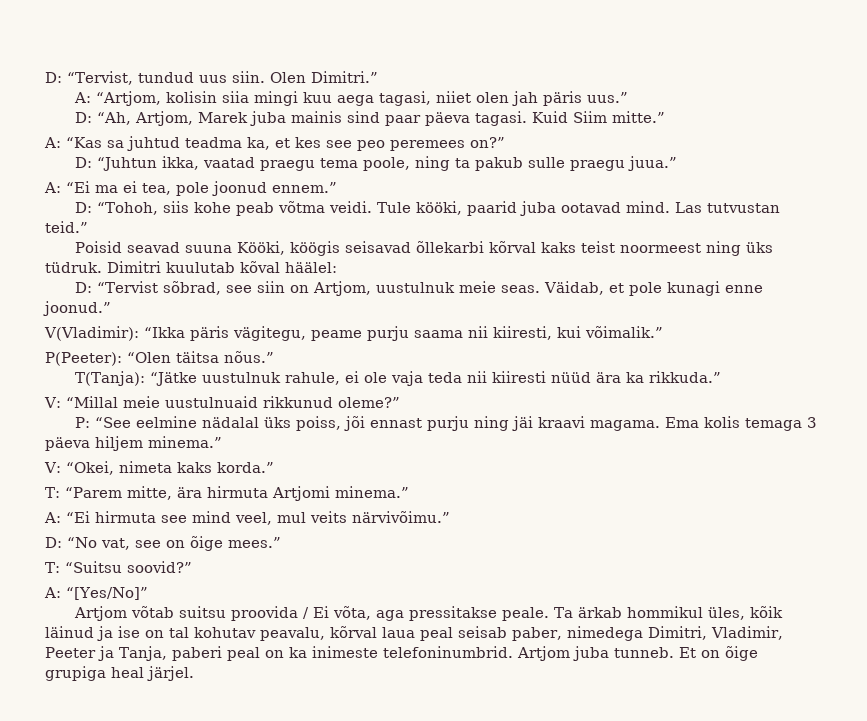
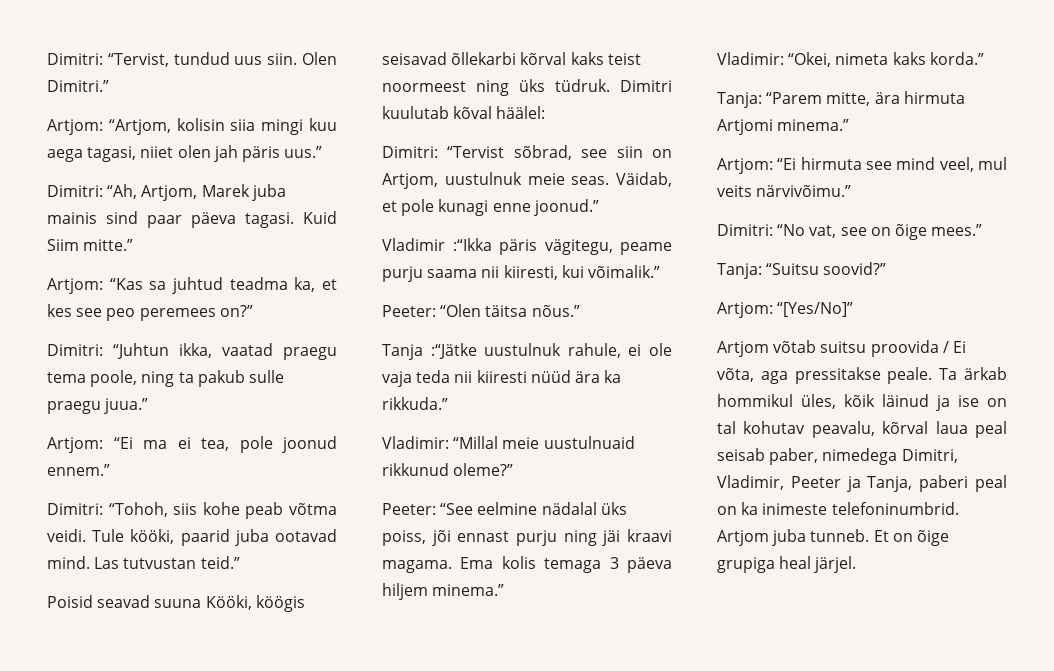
- D: “Tervist, tundud uus siin.
+ Dimitri: “Tervist, tundud uus siin.
- A: “Artjom, kolisin siia mingi kuu aega tagasi, niiet olen jah päris uus.”
+ Artjom: “Artjom, kolisin siia mingi kuu aega tagasi, niiet olen jah päris uus.”
- D: “Ah, Artjom, Marek juba mainis sind paar päeva tagasi.
+ Dimitri: “Ah, Artjom, Marek juba mainis sind paar päeva tagasi.
- A: “Kas sa juhtud teadma ka, et kes see peo peremees on?”
+ Artjom: “Kas sa juhtud teadma ka, et kes see peo peremees on?”
- D: “Juhtun ikka, vaatad praegu tema poole, ning ta pakub sulle praegu juua.”
+ Dimitri: “Juhtun ikka, vaatad praegu tema poole, ning ta pakub sulle praegu juua.”
- A: “Ei ma ei tea, pole joonud ennem.”
+ Artjom: “Ei ma ei tea, pole joonud ennem.”
- D: “Tohoh, siis kohe peab võtma veidi.
+ Dimitri: “Tohoh, siis kohe peab võtma veidi.
- D: “Tervist sõbrad, see siin on Artjom, uustulnuk meie seas.
+ Dimitri: “Tervist sõbrad, see siin on Artjom, uustulnuk meie seas.
- V(Vladimir): “Ikka päris vägitegu, peame purju saama nii kiiresti, kui võimalik.”
+ Vladimir :“Ikka päris vägitegu, peame purju saama nii kiiresti, kui võimalik.”
- P(Peeter): “Olen täitsa nõus.”
+ Peeter: “Olen täitsa nõus.”
- T(Tanja): “Jätke uustulnuk rahule, ei ole vaja teda nii kiiresti nüüd ära ka rikkuda.”
+ Tanja :“Jätke uustulnuk rahule, ei ole vaja teda nii kiiresti nüüd ära ka rikkuda.”
- V: “Millal meie uustulnuaid rikkunud oleme?”
+ Vladimir: “Millal meie uustulnuaid rikkunud oleme?”
- P: “See eelmine nädalal üks poiss, jõi ennast purju ning jäi kraavi magama.
+ Peeter: “See eelmine nädalal üks poiss, jõi ennast purju ning jäi kraavi magama.
- V: “Okei, nimeta kaks korda.”
+ Vladimir: “Okei, nimeta kaks korda.”
- T: “Parem mitte, ära hirmuta Artjomi minema.”
+ Tanja: “Parem mitte, ära hirmuta Artjomi minema.”
- A: “Ei hirmuta see mind veel, mul veits närvivõimu.”
+ Artjom: “Ei hirmuta see mind veel, mul veits närvivõimu.”
- D: “No vat, see on õige mees.”
+ Dimitri: “No vat, see on õige mees.”
- T: “Suitsu soovid?”
+ Tanja: “Suitsu soovid?”
- A: “[Yes/No]”
+ Artjom: “[Yes/No]”

